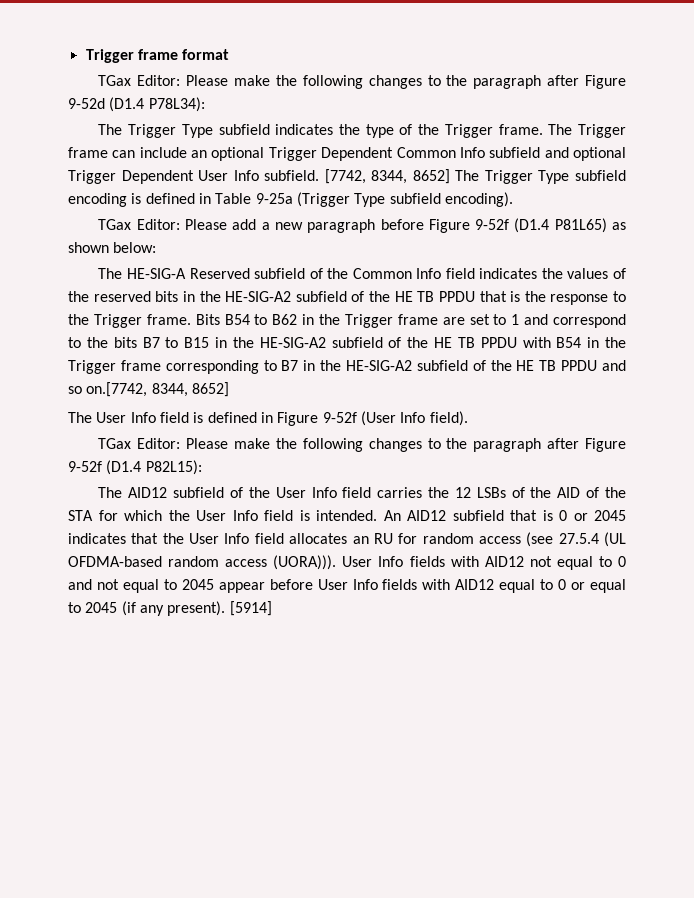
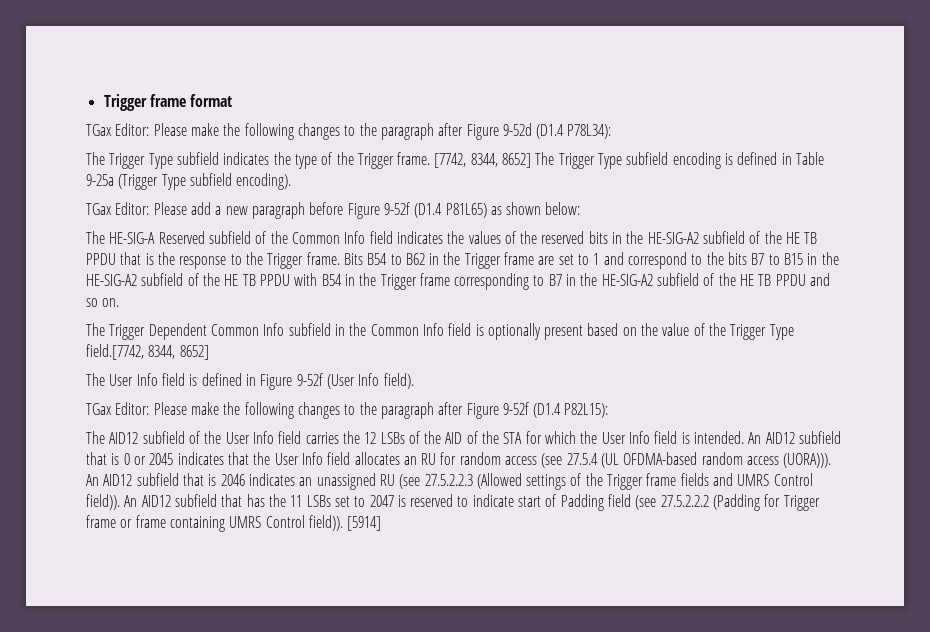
- The Trigger frame can include an optional Trigger Dependent Common Info subfield and optional Trigger Dependent User Info subfield.
- Bits B54 to B62 in the Trigger frame are set to 1 and correspond to the bits B7 to B15 in the HE-SIG-A2 subfield of the HE TB PPDU with B54 in the Trigger frame corresponding to B7 in the HE-SIG-A2 subfield of the HE TB PPDU and so on.[7742, 8344, 8652]
+ Bits B54 to B62 in the Trigger frame are set to 1 and correspond to the bits B7 to B15 in the HE-SIG-A2 subfield of the HE TB PPDU with B54 in the Trigger frame corresponding to B7 in the HE-SIG-A2 subfield of the HE TB PPDU and so on.
+ The Trigger Dependent Common Info subfield in the Common Info field is optionally present based on the value of the Trigger Type field.[7742, 8344, 8652]
- User Info fields with AID12 not equal to 0 and not equal to 2045 appear before User Info fields with AID12 equal to 0 or equal to 2045 (if any present).
+ An AID12 subfield that is 2046 indicates an unassigned RU (see 27.5.2.2.3 (Allowed settings of the Trigger frame fields and UMRS Control field)). An AID12 subfield that has the 11 LSBs set to 2047 is reserved to indicate start of Padding field (see 27.5.2.2.2 (Padding for Trigger frame or frame containing UMRS Control field)).

